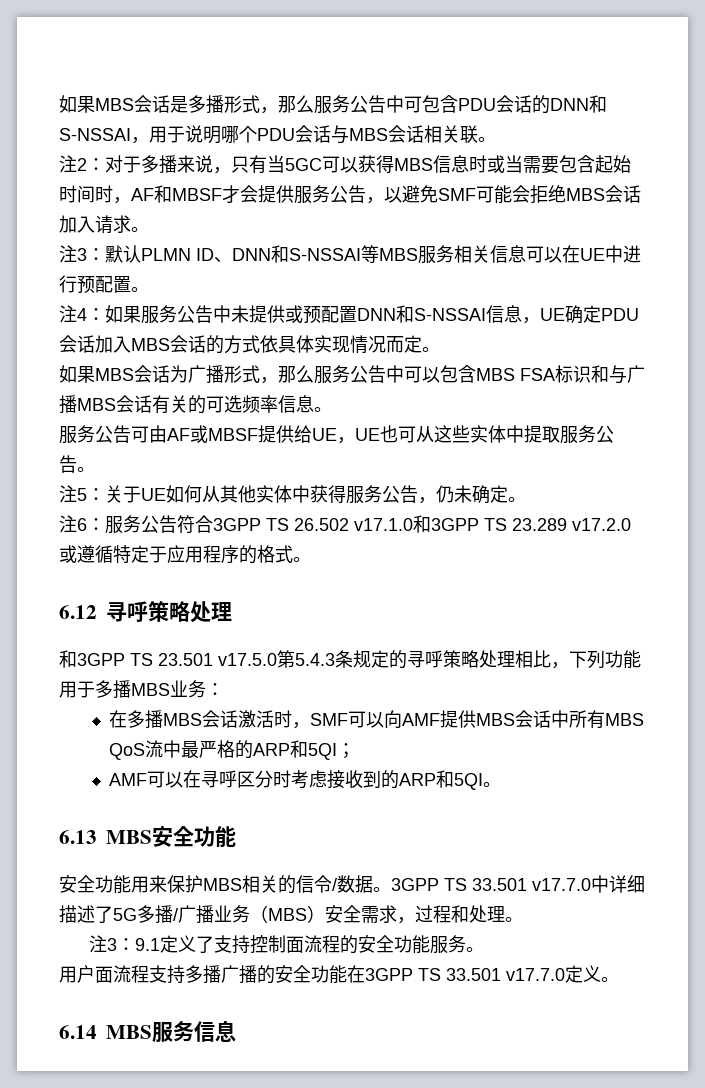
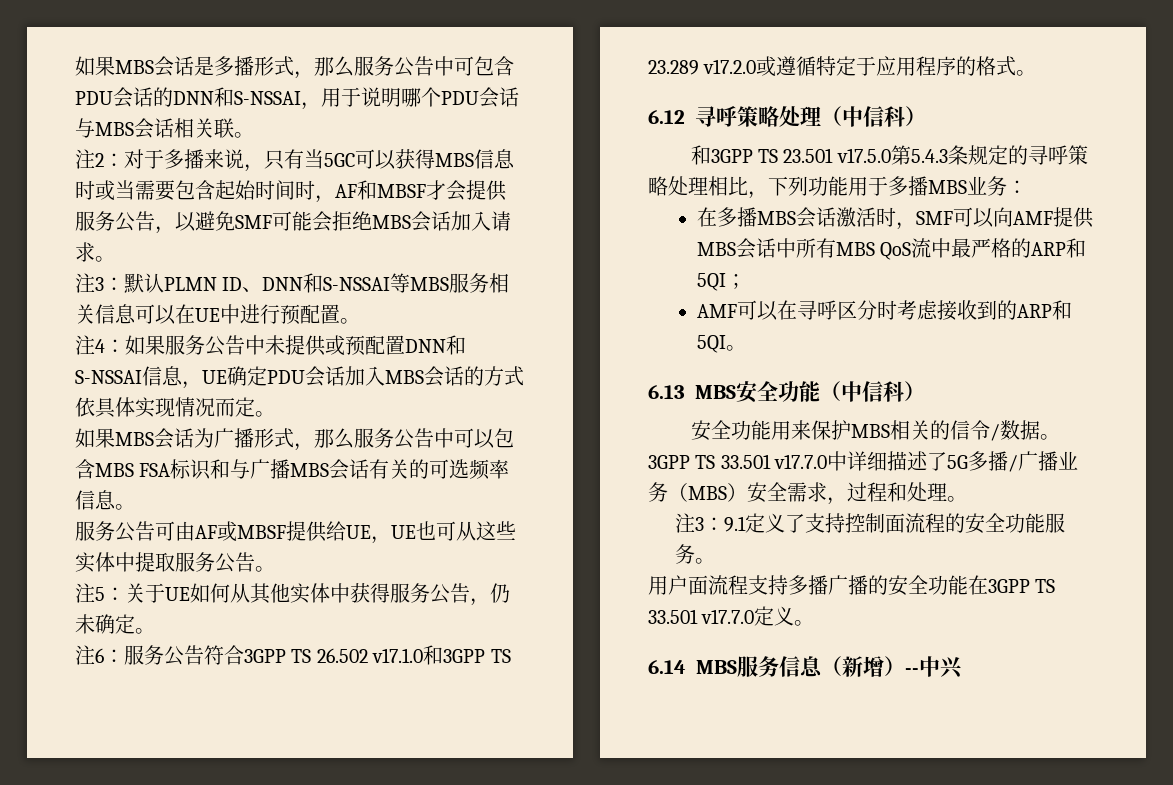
- 6.12寻呼策略处理
+ 6.12寻呼策略处理（中信科）
- 6.13 MBS安全功能
+ 6.13 MBS安全功能（中信科）
- 6.14 MBS服务信息
+ 6.14 MBS服务信息（新增）--中兴

